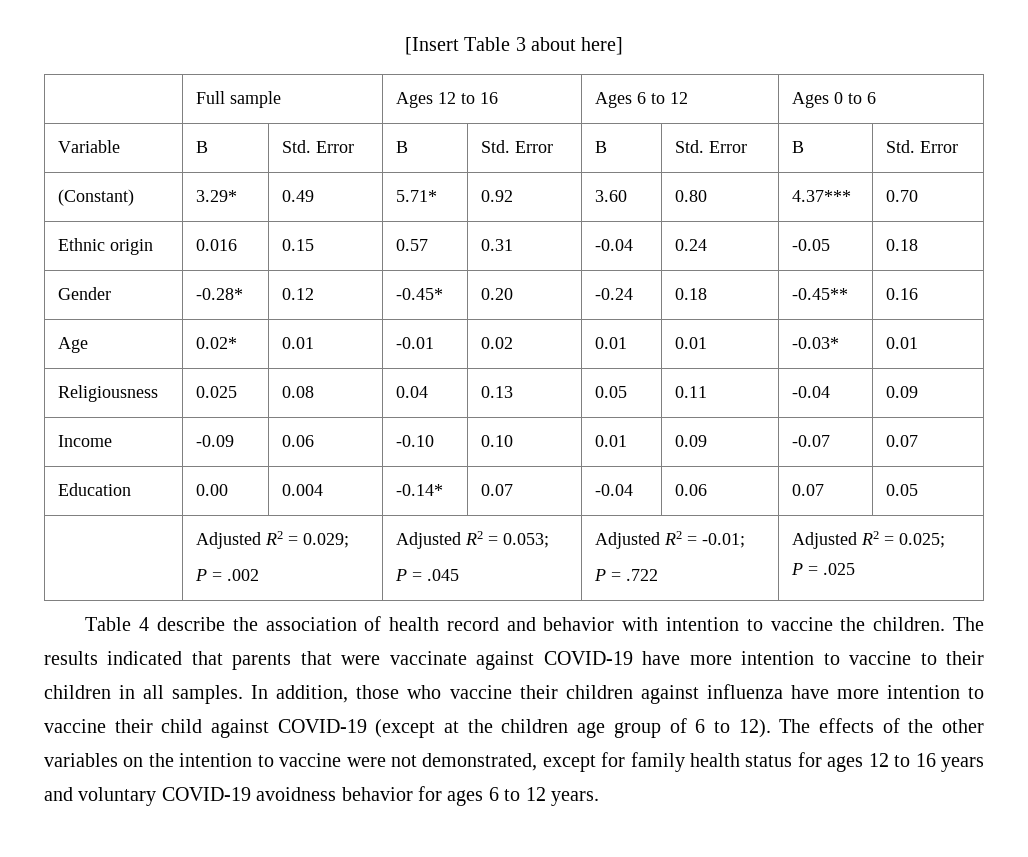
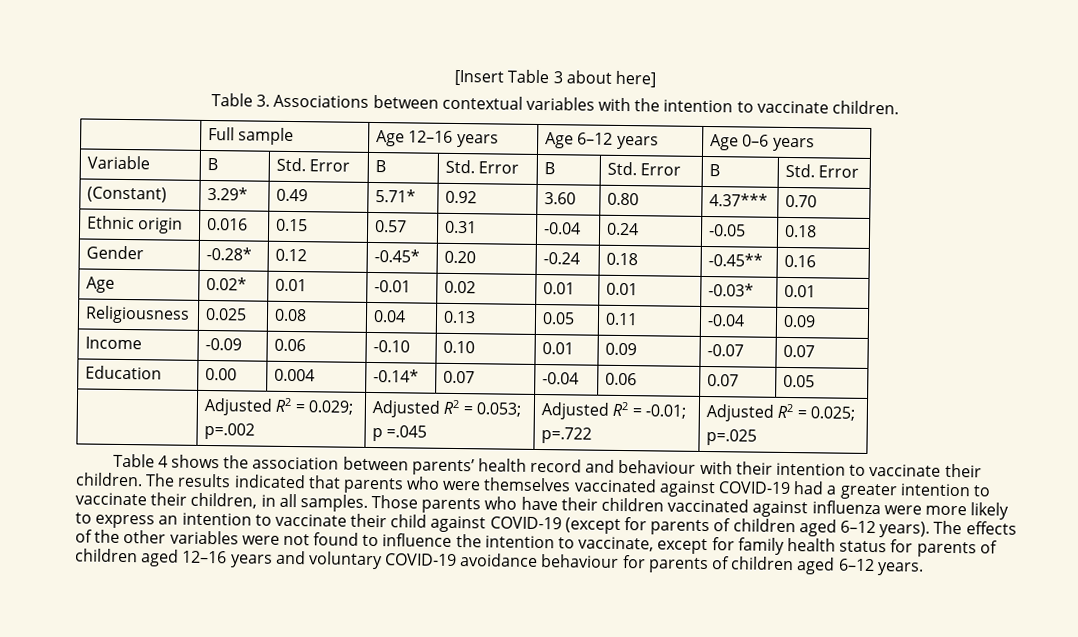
- | Full sample | Ages 12 to 16 | Ages 6 to 12 | Ages 0 to 6
+ Table 3. Associations between contextual variables with the intention to vaccinate children.
+ | Full sample | Age 12–16 years | Age 6–12 years | Age 0–6 years
  | Adjusted R2 = 0.029;
- P = .002 | Adjusted R2 = 0.053;
- P = .045 | Adjusted R2 = -0.01;
- P = .722 | Adjusted R2 = 0.025;
- P = .025
+ p=.002 | Adjusted R2 = 0.053;
+ p =.045 | Adjusted R2 = -0.01;
+ p=.722 | Adjusted R2 = 0.025;
+ p=.025
- Table 4 describe the association of health record and behavior with intention to vaccine the children.
+ Table 4 shows the association between parents’ health record and behaviour with their intention to vaccinate their children.
- The results indicated that parents that were vaccinate against COVID-19 have more intention to vaccine to their children in all samples. In addition, those who vaccine their children against influenza have more intention to vaccine their child against COVID-19 (except at the children age group of 6 to 12).
+ The results indicated that parents who were themselves vaccinated against COVID-19 had a greater intention to vaccinate their children, in all samples. Those parents who have their children vaccinated against influenza were more likely to express an intention to vaccinate their child against COVID-19 (except for parents of children aged 6–12 years).
- The effects of the other variables on the intention to vaccine were not demonstrated, except for family health status for ages 12 to 16 years and voluntary COVID-19 avoidness behavior for ages 6 to 12 years.
+ The effects of the other variables were not found to influence the intention to vaccinate, except for family health status for parents of children aged 12–16 years and voluntary COVID-19 avoidance behaviour for parents of children aged 6–12 years.

